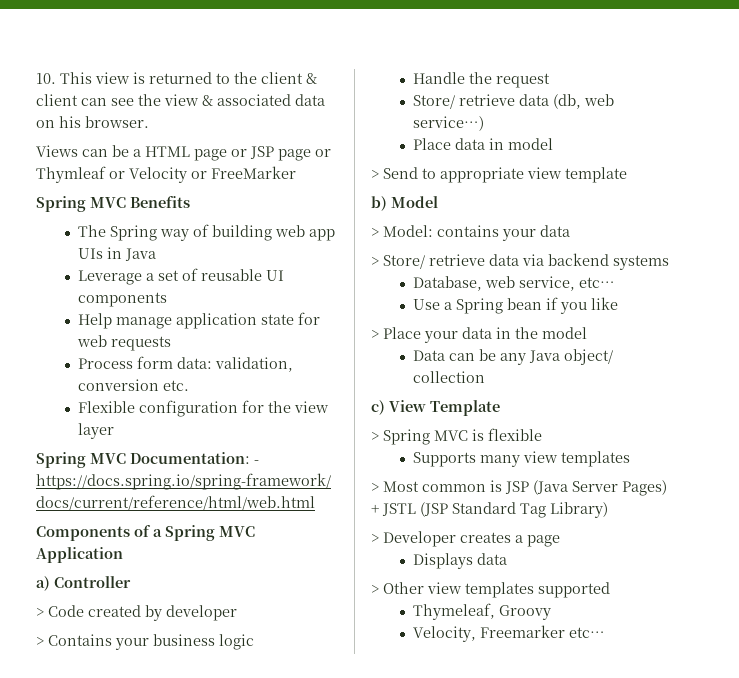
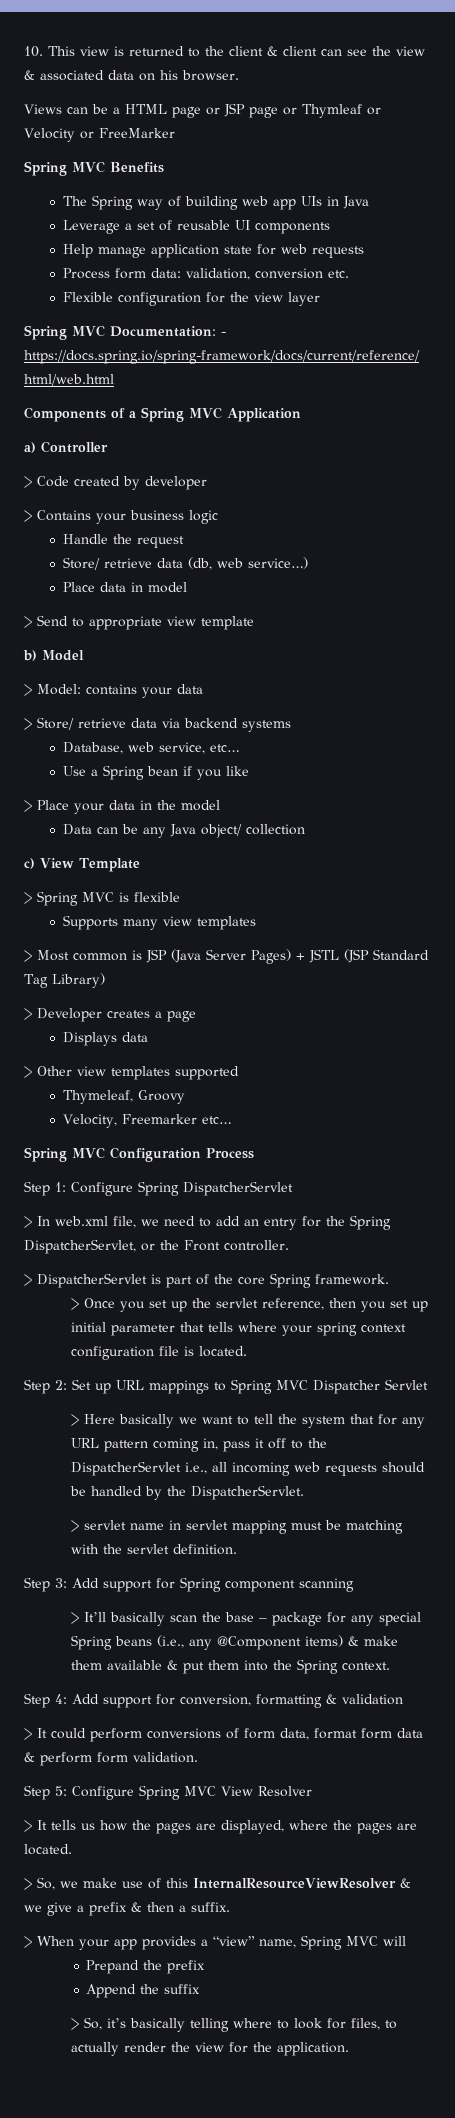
+ Spring MVC Configuration Process
+ Step 1: Configure Spring DispatcherServlet
+ > In web.xml file, we need to add an entry for the Spring DispatcherServlet, or the Front controller.
+ > DispatcherServlet is part of the core Spring framework.
+ > Once you set up the servlet reference, then you set up initial parameter that tells where your spring context configuration file is located.
+ Step 2: Set up URL mappings to Spring MVC Dispatcher Servlet
+ > Here basically we want to tell the system that for any URL pattern coming in, pass it off to the DispatcherServlet i.e., all incoming web requests should be handled by the DispatcherServlet.
+ > servlet name in servlet mapping must be matching with the servlet definition.
+ Step 3: Add support for Spring component scanning
+ > It’ll basically scan the base – package for any special Spring beans (i.e., any @Component items) & make them available & put them into the Spring context.
+ Step 4: Add support for conversion, formatting & validation
+ > It could perform conversions of form data, format form data & perform form validation.
+ Step 5: Configure Spring MVC View Resolver
+ > It tells us how the pages are displayed, where the pages are located.
+ > So, we make use of this InternalResourceViewResolver & we give a prefix & then a suffix.
+ > When your app provides a “view” name, Spring MVC will
+ Prepand the prefix
+ Append the suffix
+ > So, it’s basically telling where to look for files, to actually render the view for the application.

